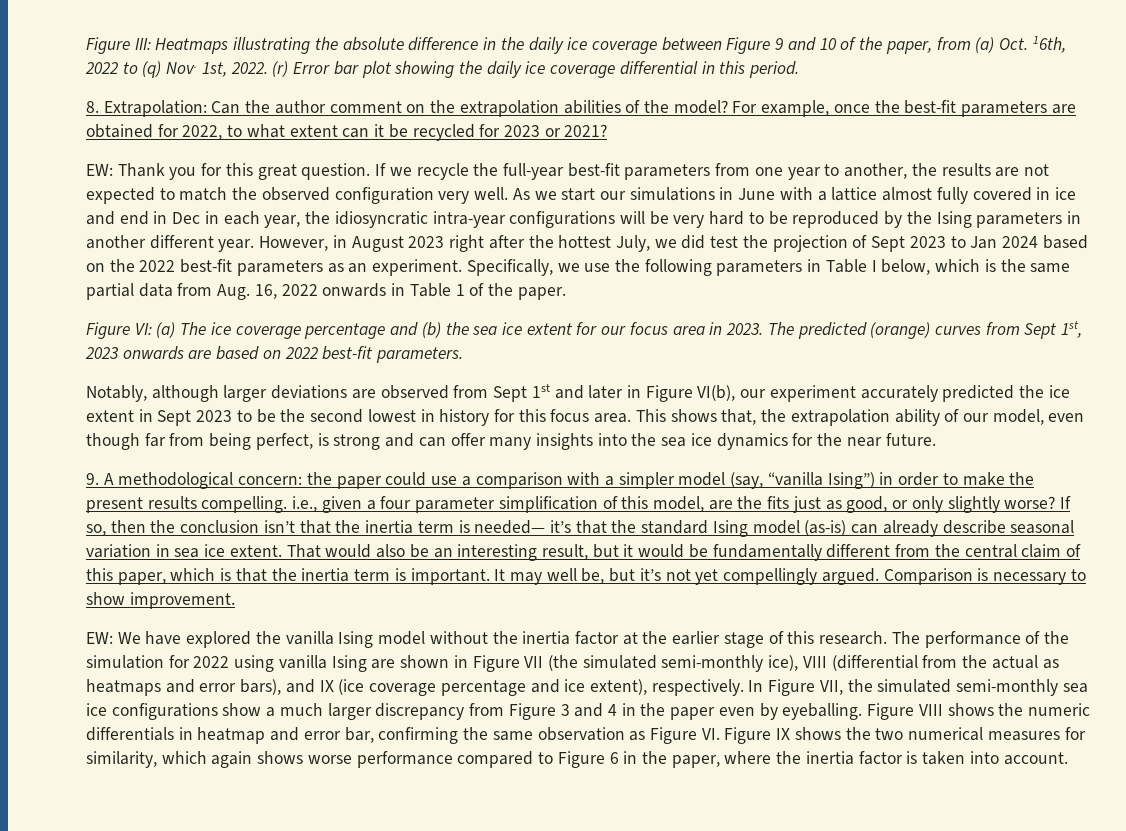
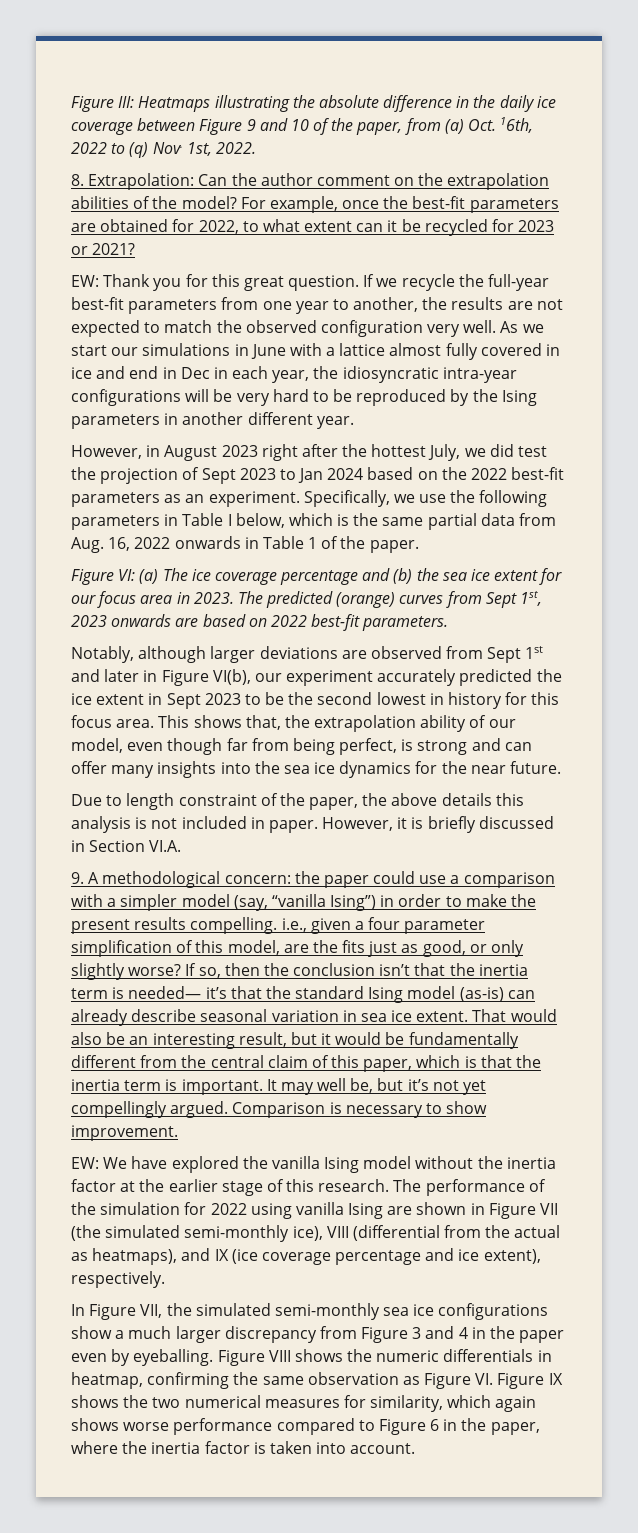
- (r) Error bar plot showing the daily ice coverage differential in this period.
- As we start our simulations in June with a lattice almost fully covered in ice and end in Dec in each year, the idiosyncratic intra-year configurations will be very hard to be reproduced by the Ising parameters in another different year. However, in August 2023 right after the hottest July, we did test the projection of Sept 2023 to Jan 2024 based on the 2022 best-fit parameters as an experiment.
+ As we start our simulations in June with a lattice almost fully covered in ice and end in Dec in each year, the idiosyncratic intra-year configurations will be very hard to be reproduced by the Ising parameters in another different year.
+ However, in August 2023 right after the hottest July, we did test the projection of Sept 2023 to Jan 2024 based on the 2022 best-fit parameters as an experiment.
+ Due to length constraint of the paper, the above details this analysis is not included in paper. However, it is briefly discussed in Section VI.A.
- The performance of the simulation for 2022 using vanilla Ising are shown in Figure VII (the simulated semi-monthly ice), VIII (differential from the actual as heatmaps and error bars), and IX (ice coverage percentage and ice extent), respectively. In Figure VII, the simulated semi-monthly sea ice configurations show a much larger discrepancy from Figure 3 and 4 in the paper even by eyeballing.
+ The performance of the simulation for 2022 using vanilla Ising are shown in Figure VII (the simulated semi-monthly ice), VIII (differential from the actual as heatmaps), and IX (ice coverage percentage and ice extent), respectively.
+ In Figure VII, the simulated semi-monthly sea ice configurations show a much larger discrepancy from Figure 3 and 4 in the paper even by eyeballing.
- Figure VIII shows the numeric differentials in heatmap and error bar, confirming the same observation as Figure VI. Figure IX shows the two numerical measures for similarity, which again shows worse performance compared to Figure 6 in the paper, where the inertia factor is taken into account.
+ Figure VIII shows the numeric differentials in heatmap, confirming the same observation as Figure VI. Figure IX shows the two numerical measures for similarity, which again shows worse performance compared to Figure 6 in the paper, where the inertia factor is taken into account.

